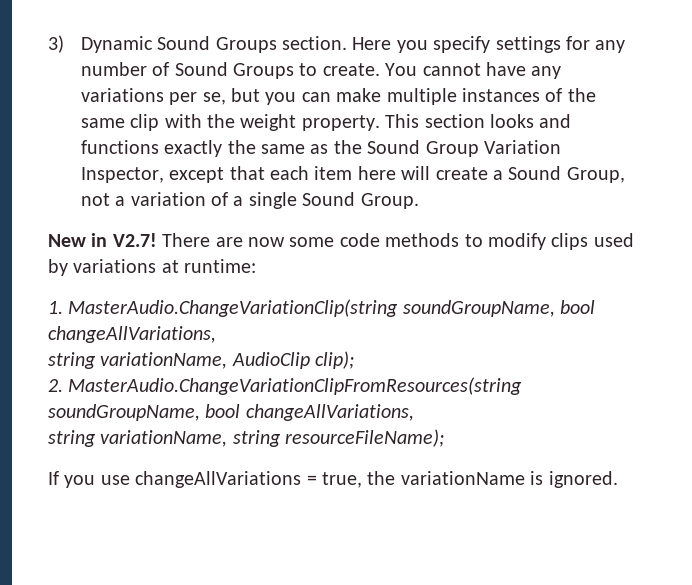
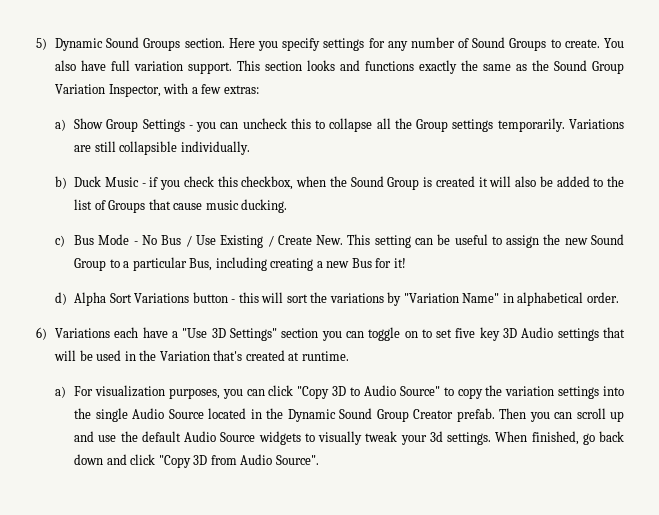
- 3) Dynamic Sound Groups section.
+ 5) Dynamic Sound Groups section.
- You cannot have any variations per se, but you can make multiple instances of the same clip with the weight property.
+ You also have full variation support.
- This section looks and functions exactly the same as the Sound Group Variation Inspector, except that each item here will create a Sound Group, not a variation of a single Sound Group.
- New in V2.7! There are now some code methods to modify clips used by variations at runtime:
- 1. MasterAudio.ChangeVariationClip(string soundGroupName, bool changeAllVariations,
- string variationName, AudioClip clip);
- 2. MasterAudio.ChangeVariationClipFromResources(string soundGroupName, bool changeAllVariations,
- string variationName, string resourceFileName);
- If you use changeAllVariations = true, the variationName is ignored.
+ This section looks and functions exactly the same as the Sound Group Variation Inspector, with a few extras:
+ a) Show Group Settings - you can uncheck this to collapse all the Group settings temporarily. Variations are still collapsible individually.
+ b) Duck Music - if you check this checkbox, when the Sound Group is created it will also be added to the list of Groups that cause music ducking.
+ c) Bus Mode - No Bus / Use Existing / Create New. This setting can be useful to assign the new Sound Group to a particular Bus, including creating a new Bus for it!
+ d) Alpha Sort Variations button - this will sort the variations by "Variation Name" in alphabetical order.
+ 6) Variations each have a "Use 3D Settings" section you can toggle on to set five key 3D Audio settings that will be used in the Variation that's created at runtime.
+ a) For visualization purposes, you can click "Copy 3D to Audio Source" to copy the variation settings into the single Audio Source located in the Dynamic Sound Group Creator prefab. Then you can scroll up and use the default Audio Source widgets to visually tweak your 3d settings. When finished, go back down and click "Copy 3D from Audio Source".

